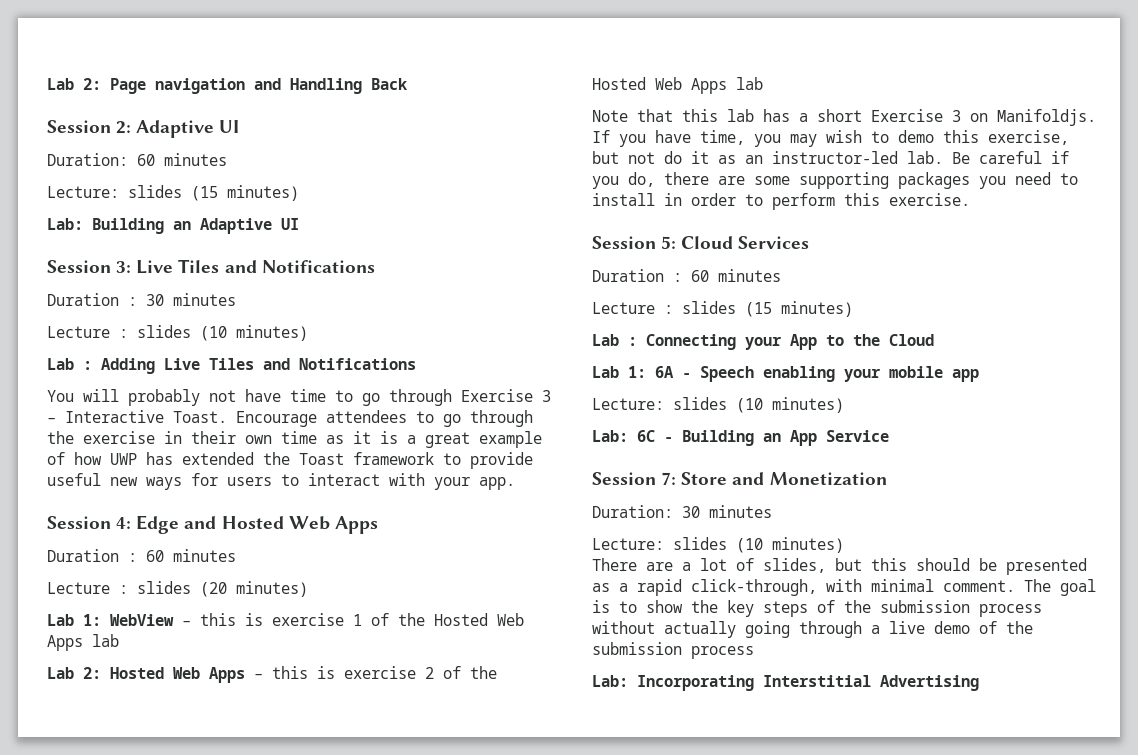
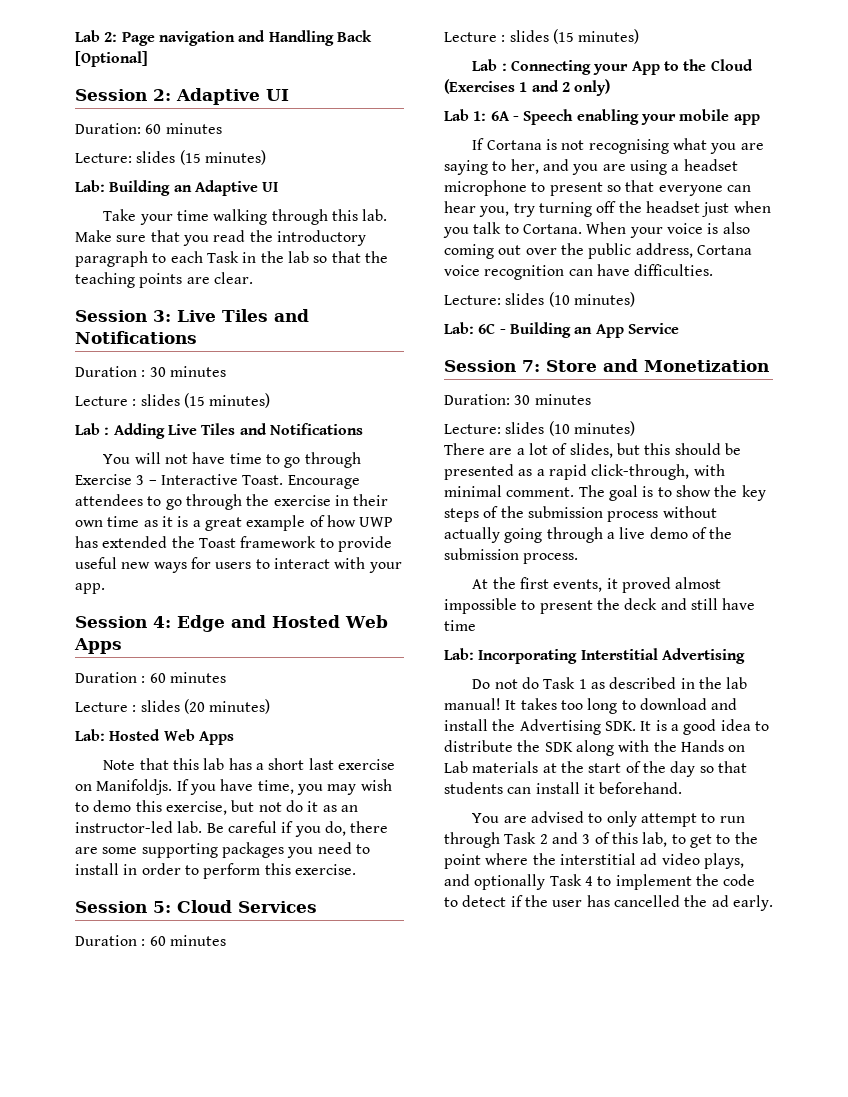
- Lab 2: Page navigation and Handling Back
+ Lab 2: Page navigation and Handling Back [Optional]
+ Take your time walking through this lab. Make sure that you read the introductory paragraph to each Task in the lab so that the teaching points are clear.
  Duration : 30 minutes
- Lecture : slides (10 minutes)
+ Lecture : slides (15 minutes)
- You will probably not have time to go through Exercise 3 – Interactive Toast.
+ You will not have time to go through Exercise 3 – Interactive Toast.
- Lab 1: WebView – this is exercise 1 of the Hosted Web Apps lab
- Lab 2: Hosted Web Apps – this is exercise 2 of the Hosted Web Apps lab
+ Lab: Hosted Web Apps
- Note that this lab has a short Exercise 3 on Manifoldjs.
+ Note that this lab has a short last exercise on Manifoldjs.
- Lab : Connecting your App to the Cloud
+ Lab : Connecting your App to the Cloud (Exercises 1 and 2 only)
+ If Cortana is not recognising what you are saying to her, and you are using a headset microphone to present so that everyone can hear you, try turning off the headset just when you talk to Cortana. When your voice is also coming out over the public address, Cortana voice recognition can have difficulties.
- The goal is to show the key steps of the submission process without actually going through a live demo of the submission process
+ The goal is to show the key steps of the submission process without actually going through a live demo of the submission process.
+ At the first events, it proved almost impossible to present the deck and still have time
  Lab: Incorporating Interstitial Advertising
+ Do not do Task 1 as described in the lab manual! It takes too long to download and install the Advertising SDK. It is a good idea to distribute the SDK along with the Hands on Lab materials at the start of the day so that students can install it beforehand.
+ You are advised to only attempt to run through Task 2 and 3 of this lab, to get to the point where the interstitial ad video plays, and optionally Task 4 to implement the code to detect if the user has cancelled the ad early.

